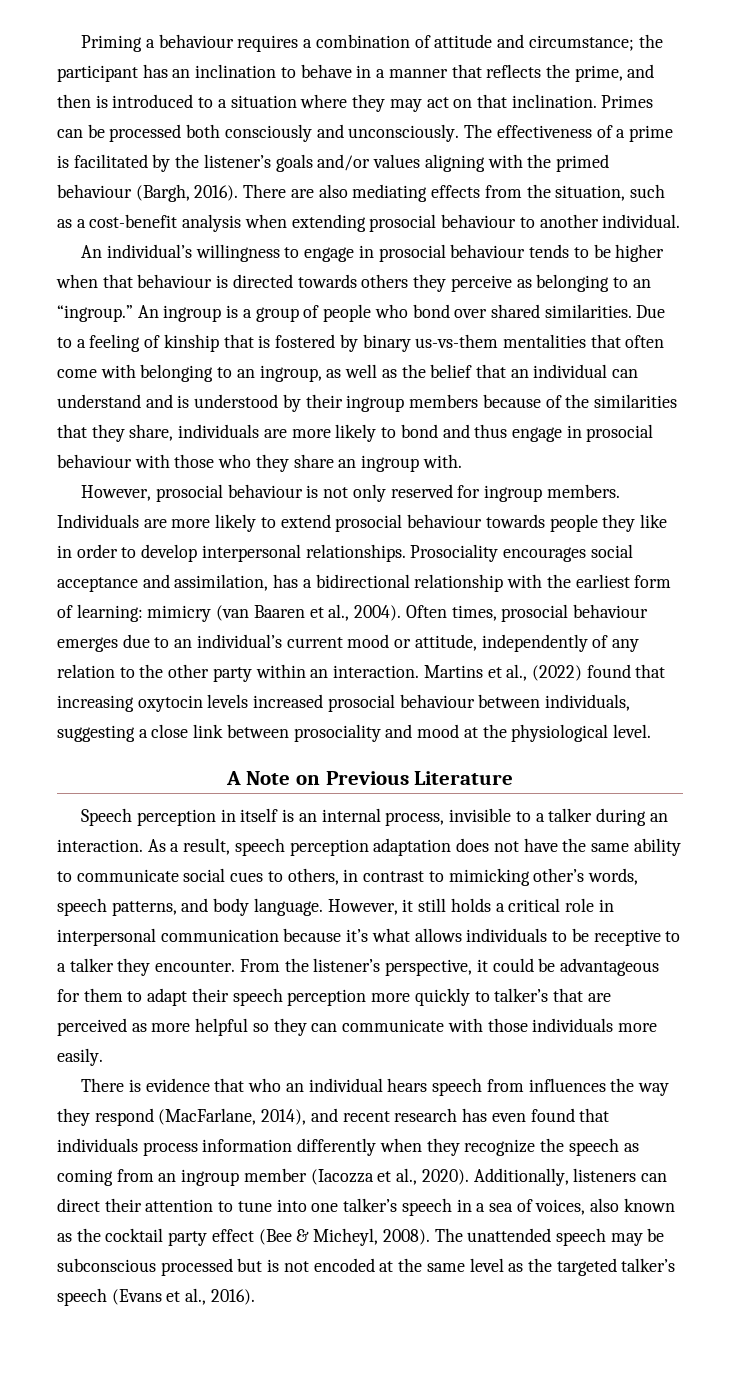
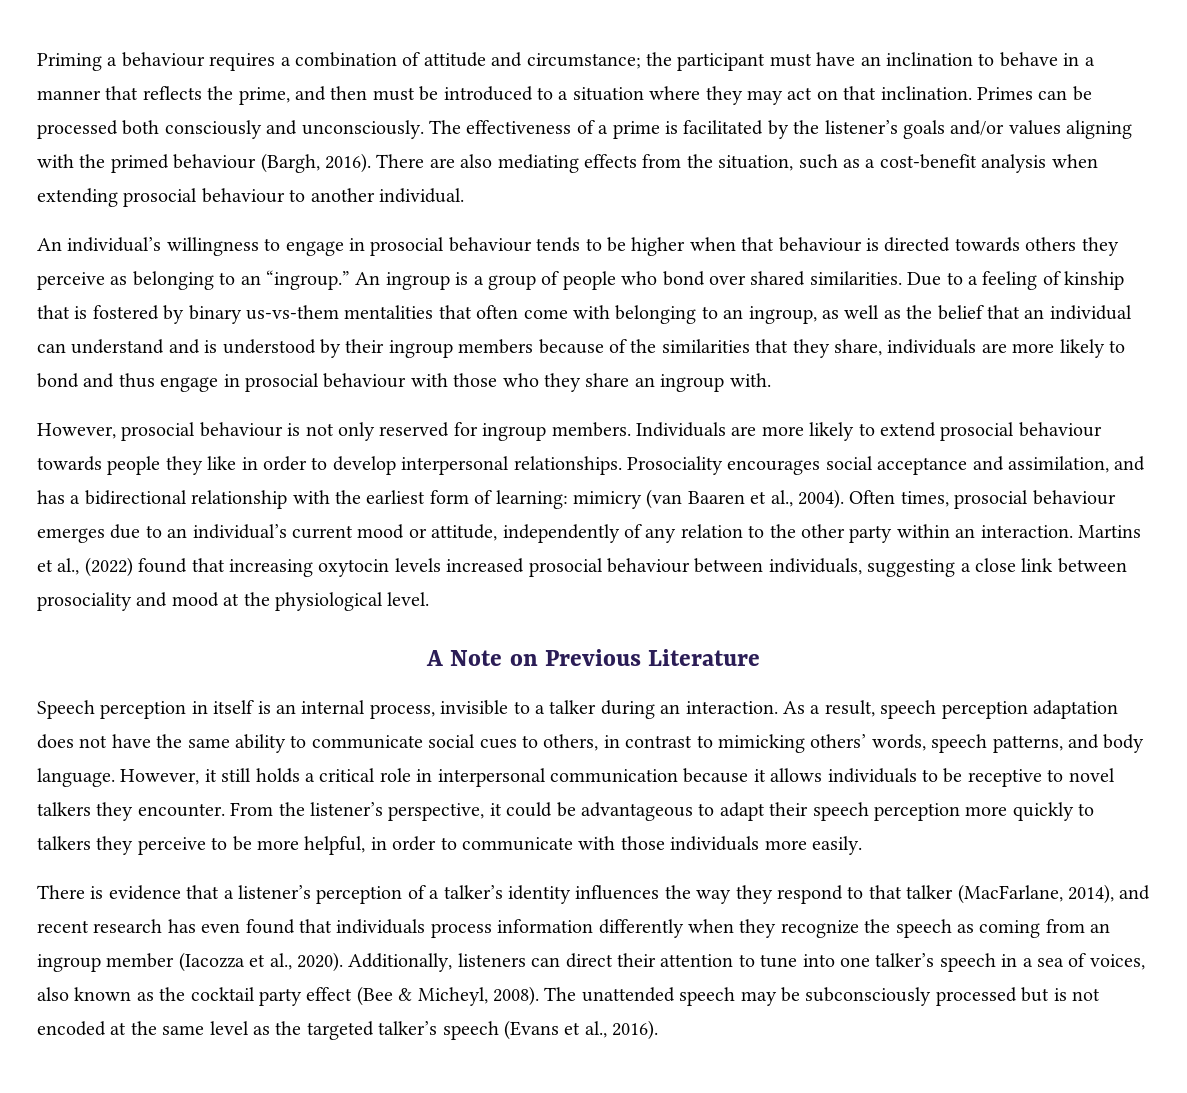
- Priming a behaviour requires a combination of attitude and circumstance; the participant has an inclination to behave in a manner that reflects the prime, and then is introduced to a situation where they may act on that inclination.
+ Priming a behaviour requires a combination of attitude and circumstance; the participant must have an inclination to behave in a manner that reflects the prime, and then must be introduced to a situation where they may act on that inclination.
- Prosociality encourages social acceptance and assimilation, has a bidirectional relationship with the earliest form of learning: mimicry (van Baaren et al., 2004).
+ Prosociality encourages social acceptance and assimilation, and has a bidirectional relationship with the earliest form of learning: mimicry (van Baaren et al., 2004).
- As a result, speech perception adaptation does not have the same ability to communicate social cues to others, in contrast to mimicking other’s words, speech patterns, and body language.
+ As a result, speech perception adaptation does not have the same ability to communicate social cues to others, in contrast to mimicking others’ words, speech patterns, and body language.
- However, it still holds a critical role in interpersonal communication because it’s what allows individuals to be receptive to a talker they encounter.
+ However, it still holds a critical role in interpersonal communication because it allows individuals to be receptive to novel talkers they encounter.
- From the listener’s perspective, it could be advantageous for them to adapt their speech perception more quickly to talker’s that are perceived as more helpful so they can communicate with those individuals more easily.
+ From the listener’s perspective, it could be advantageous to adapt their speech perception more quickly to talkers they perceive to be more helpful, in order to communicate with those individuals more easily.
- There is evidence that who an individual hears speech from influences the way they respond (MacFarlane, 2014), and recent research has even found that individuals process information differently when they recognize the speech as coming from an ingroup member (Iacozza et al., 2020).
+ There is evidence that a listener’s perception of a talker’s identity influences the way they respond to that talker (MacFarlane, 2014), and recent research has even found that individuals process information differently when they recognize the speech as coming from an ingroup member (Iacozza et al., 2020).
- The unattended speech may be subconscious processed but is not encoded at the same level as the targeted talker’s speech (Evans et al., 2016).
+ The unattended speech may be subconsciously processed but is not encoded at the same level as the targeted talker’s speech (Evans et al., 2016).

